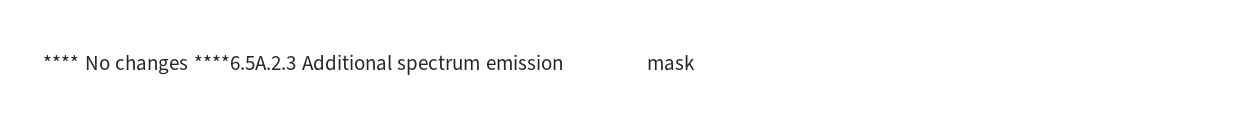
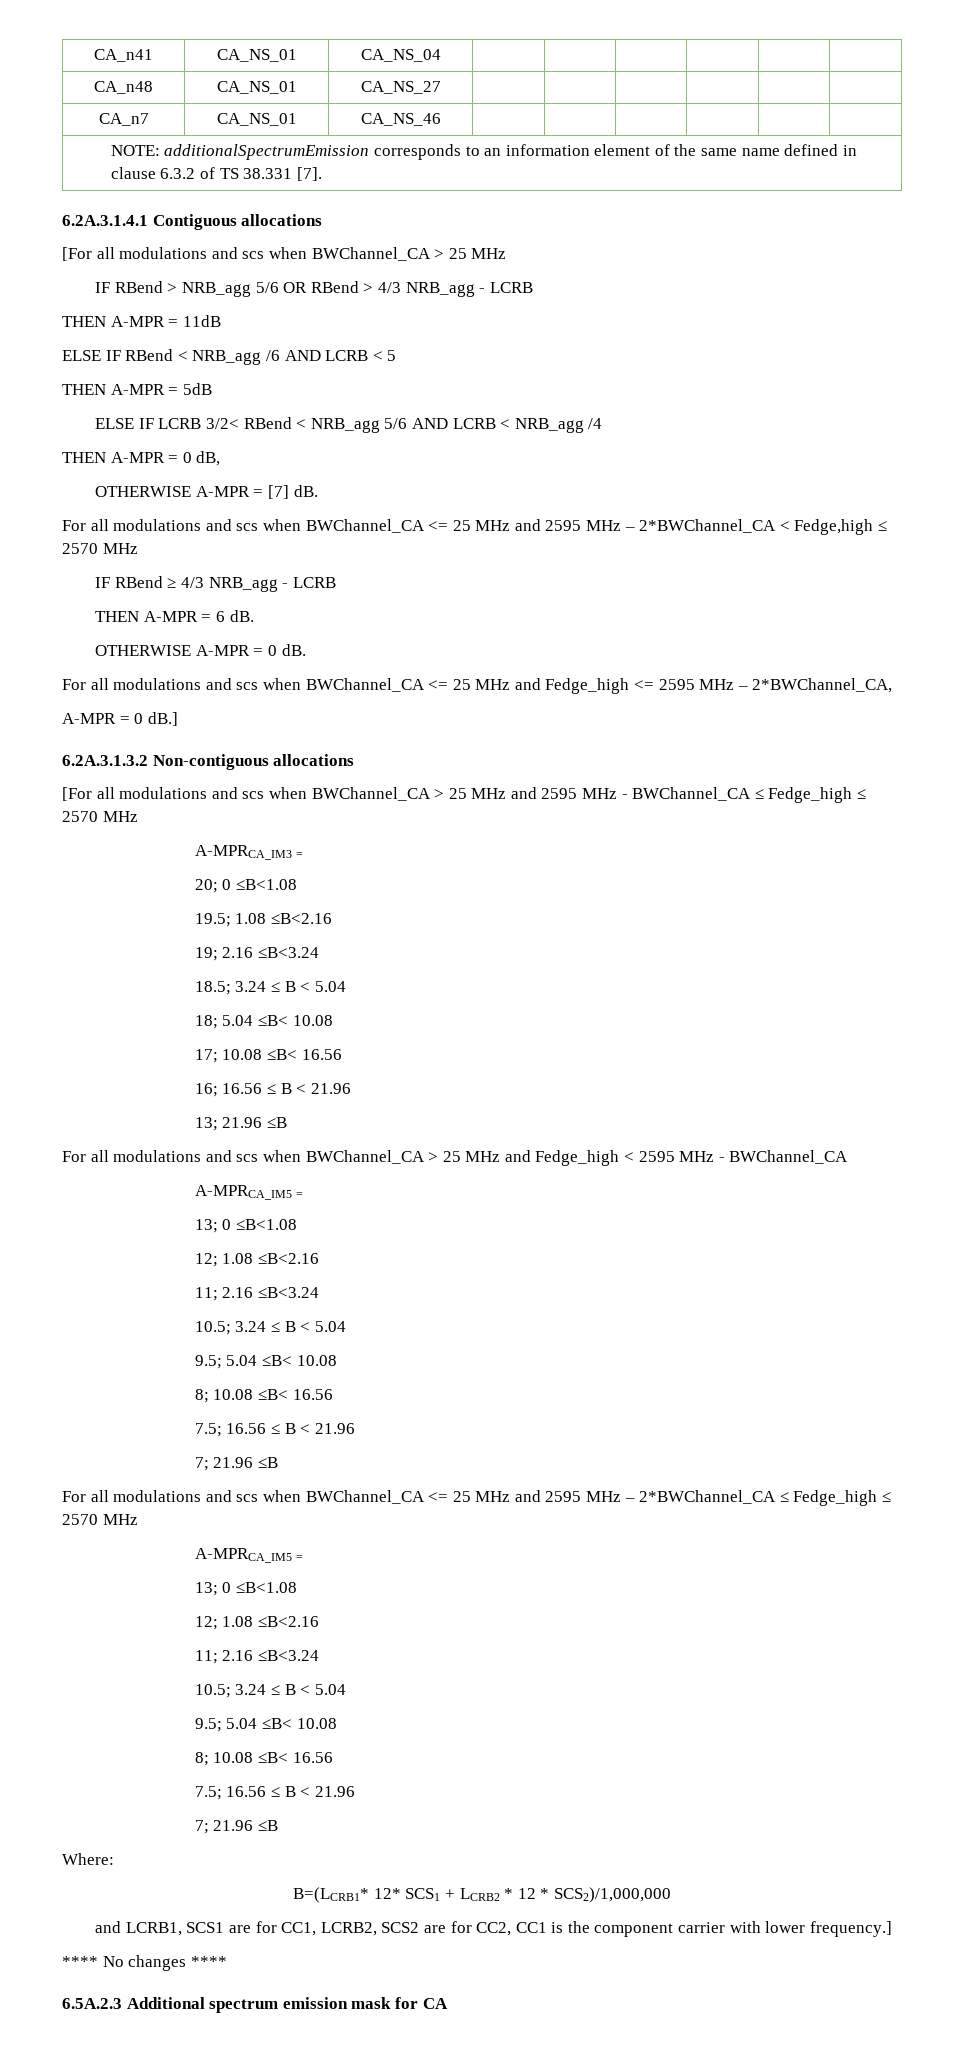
+ CA_n41 | CA_NS_01 | CA_NS_04 | | | | | |
+ CA_n48 | CA_NS_01 | CA_NS_27 | | | | | |
+ CA_n7 | CA_NS_01 | CA_NS_46 | | | | | |
+ NOTE: additionalSpectrumEmission corresponds to an information element of the same name defined in clause 6.3.2 of TS 38.331 [7].
+ 6.2A.3.1.4.1 Contiguous allocations
+ [For all modulations and scs when BWChannel_CA > 25 MHz
+ IF RBend > NRB_agg 5/6 OR RBend > 4/3 NRB_agg - LCRB
+ THEN A-MPR = 11dB
+ ELSE IF RBend < NRB_agg /6 AND LCRB < 5
+ THEN A-MPR = 5dB
+ ELSE IF LCRB 3/2< RBend < NRB_agg 5/6 AND LCRB < NRB_agg /4
+ THEN A-MPR = 0 dB,
+ OTHERWISE A-MPR = [7] dB.
+ For all modulations and scs when BWChannel_CA <= 25 MHz and 2595 MHz – 2*BWChannel_CA < Fedge,high ≤ 2570 MHz
+ IF RBend ≥ 4/3 NRB_agg - LCRB
+ THEN A-MPR = 6 dB.
+ OTHERWISE A-MPR = 0 dB.
+ For all modulations and scs when BWChannel_CA <= 25 MHz and Fedge_high <= 2595 MHz – 2*BWChannel_CA,
+ A-MPR = 0 dB.]
+ 6.2A.3.1.3.2 Non-contiguous allocations
+ [For all modulations and scs when BWChannel_CA > 25 MHz and 2595 MHz - BWChannel_CA ≤ Fedge_high ≤ 2570 MHz
+ A-MPRCA_IM3 =
+ 20; 0 ≤B<1.08
+ 19.5; 1.08 ≤B<2.16
+ 19; 2.16 ≤B<3.24
+ 18.5; 3.24 ≤ B < 5.04
+ 18; 5.04 ≤B< 10.08
+ 17; 10.08 ≤B< 16.56
+ 16; 16.56 ≤ B < 21.96
+ 13; 21.96 ≤B
+ For all modulations and scs when BWChannel_CA > 25 MHz and Fedge_high < 2595 MHz - BWChannel_CA
+ A-MPRCA_IM5 =
+ 13; 0 ≤B<1.08
+ 12; 1.08 ≤B<2.16
+ 11; 2.16 ≤B<3.24
+ 10.5; 3.24 ≤ B < 5.04
+ 9.5; 5.04 ≤B< 10.08
+ 8; 10.08 ≤B< 16.56
+ 7.5; 16.56 ≤ B < 21.96
+ 7; 21.96 ≤B
+ For all modulations and scs when BWChannel_CA <= 25 MHz and 2595 MHz – 2*BWChannel_CA ≤ Fedge_high ≤ 2570 MHz
+ A-MPRCA_IM5 =
+ 13; 0 ≤B<1.08
+ 12; 1.08 ≤B<2.16
+ 11; 2.16 ≤B<3.24
+ 10.5; 3.24 ≤ B < 5.04
+ 9.5; 5.04 ≤B< 10.08
+ 8; 10.08 ≤B< 16.56
+ 7.5; 16.56 ≤ B < 21.96
+ 7; 21.96 ≤B
+ Where:
+ B=(LCRB1* 12* SCS1 + LCRB2 * 12 * SCS2)/1,000,000
+ and LCRB1, SCS1 are for CC1, LCRB2, SCS2 are for CC2, CC1 is the component carrier with lower frequency.]
- **** No changes ****6.5A.2.3 Additional spectrum emission mask
+ **** No changes ****
+ 6.5A.2.3 Additional spectrum emission mask for CA

